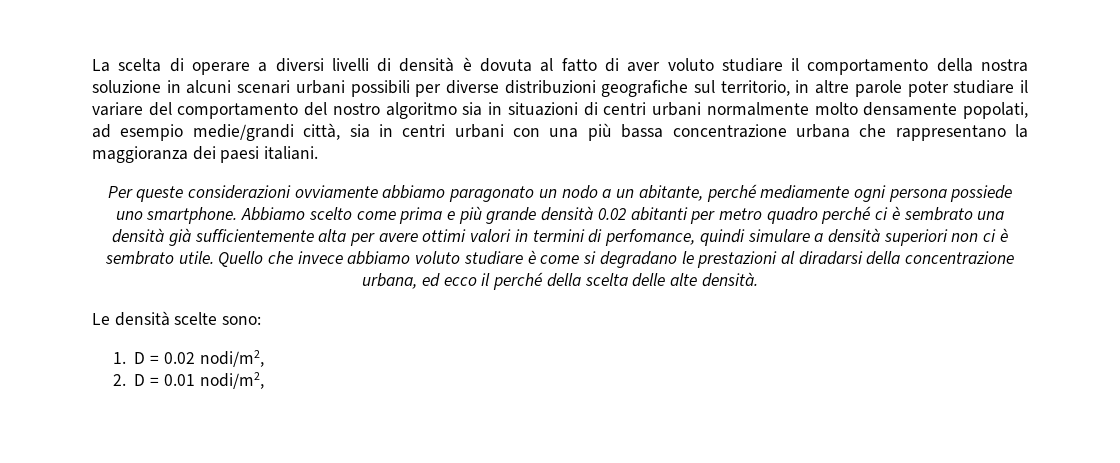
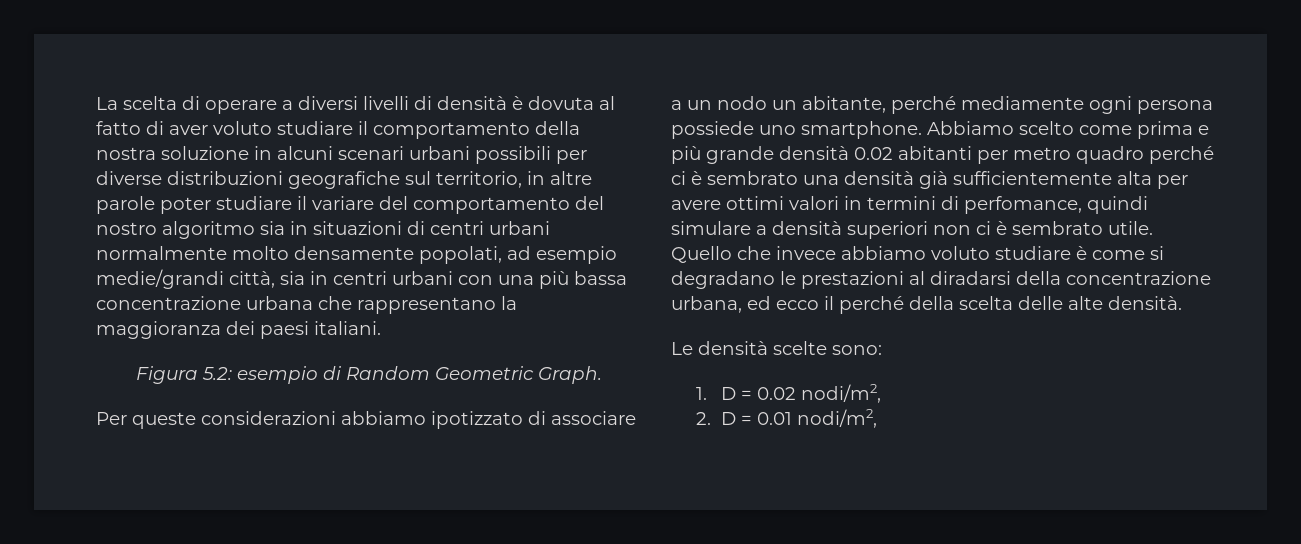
- Per queste considerazioni ovviamente abbiamo paragonato un nodo a un abitante, perché mediamente ogni persona possiede uno smartphone.
+ Figura 5.2: esempio di Random Geometric Graph.
+ Per queste considerazioni abbiamo ipotizzato di associare a un nodo un abitante, perché mediamente ogni persona possiede uno smartphone.

